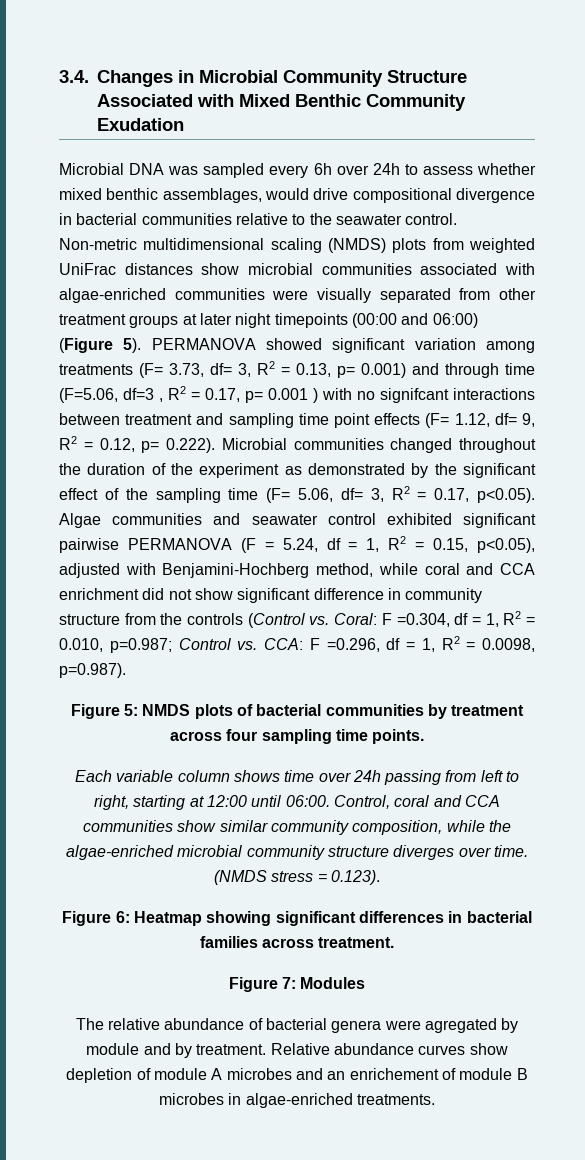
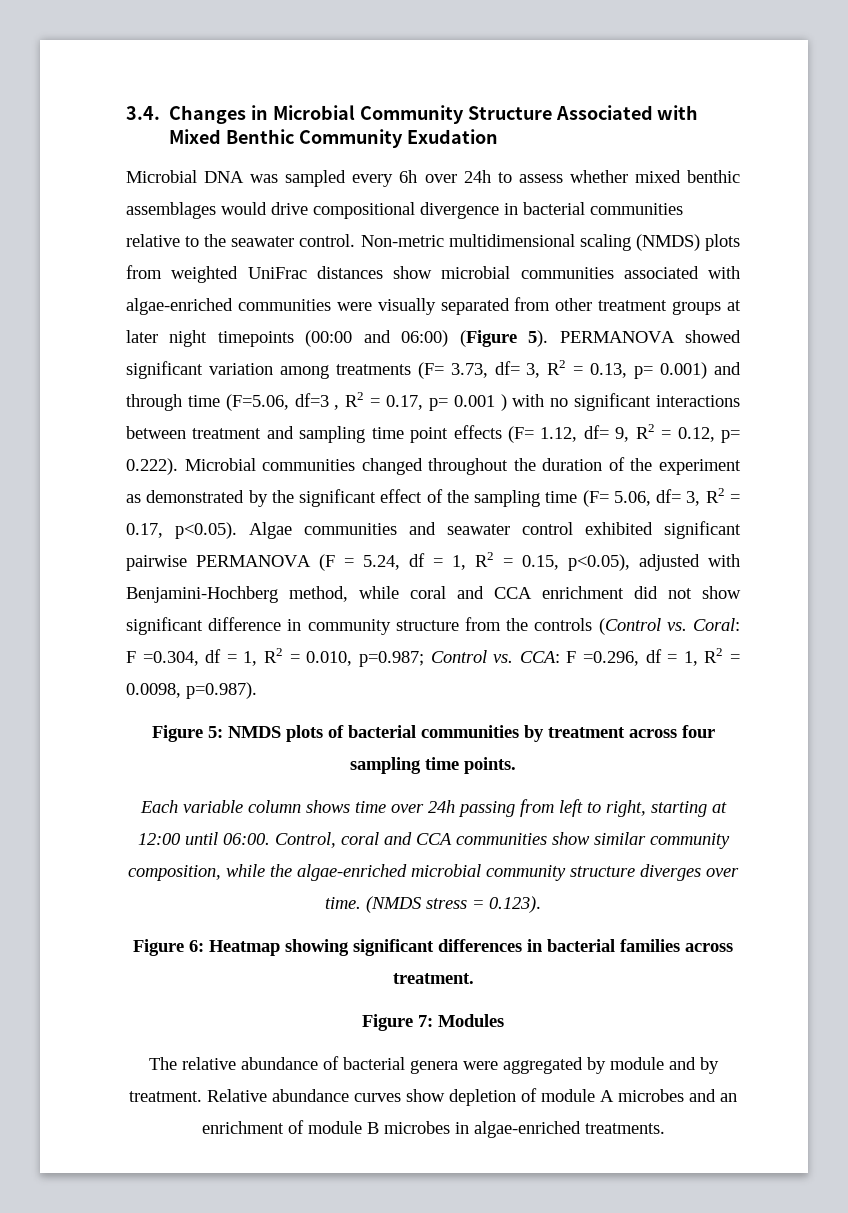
- Microbial DNA was sampled every 6h over 24h to assess whether mixed benthic assemblages, would drive compositional divergence in bacterial communities relative to the seawater control.
+ Microbial DNA was sampled every 6h over 24h to assess whether mixed benthic assemblages would drive compositional divergence in bacterial communities relative to the seawater control.
- PERMANOVA showed significant variation among treatments (F= 3.73, df= 3, R2 = 0.13, p= 0.001) and through time (F=5.06, df=3 , R2 = 0.17, p= 0.001 ) with no signifcant interactions between treatment and sampling time point effects (F= 1.12, df= 9, R2 = 0.12, p= 0.222). Microbial communities changed throughout the duration of the experiment as demonstrated by the significant effect of the sampling time (F= 5.06, df= 3, R2 = 0.17, p<0.05). Algae communities and seawater control exhibited significant pairwise PERMANOVA (F = 5.24, df = 1, R2 = 0.15, p<0.05), adjusted with Benjamini-Hochberg method, while coral and CCA enrichment did not show significant difference in community structure from the controls (Control vs. Coral:
+ PERMANOVA showed significant variation among treatments (F= 3.73, df= 3, R2 = 0.13, p= 0.001) and through time (F=5.06, df=3 , R2 = 0.17, p= 0.001 ) with no significant interactions between treatment and sampling time point effects (F= 1.12, df= 9, R2 = 0.12, p= 0.222). Microbial communities changed throughout the duration of the experiment as demonstrated by the significant effect of the sampling time (F= 5.06, df= 3, R2 = 0.17, p<0.05). Algae communities and seawater control exhibited significant pairwise PERMANOVA (F = 5.24, df = 1, R2 = 0.15, p<0.05), adjusted with Benjamini-Hochberg method, while coral and CCA enrichment did not show significant difference in community structure from the controls (Control vs. Coral:
- The relative abundance of bacterial genera were agregated by module and by treatment.
+ The relative abundance of bacterial genera were aggregated by module and by treatment.
- Relative abundance curves show depletion of module A microbes and an enrichement of module B microbes in algae-enriched treatments.
+ Relative abundance curves show depletion of module A microbes and an enrichment of module B microbes in algae-enriched treatments.

